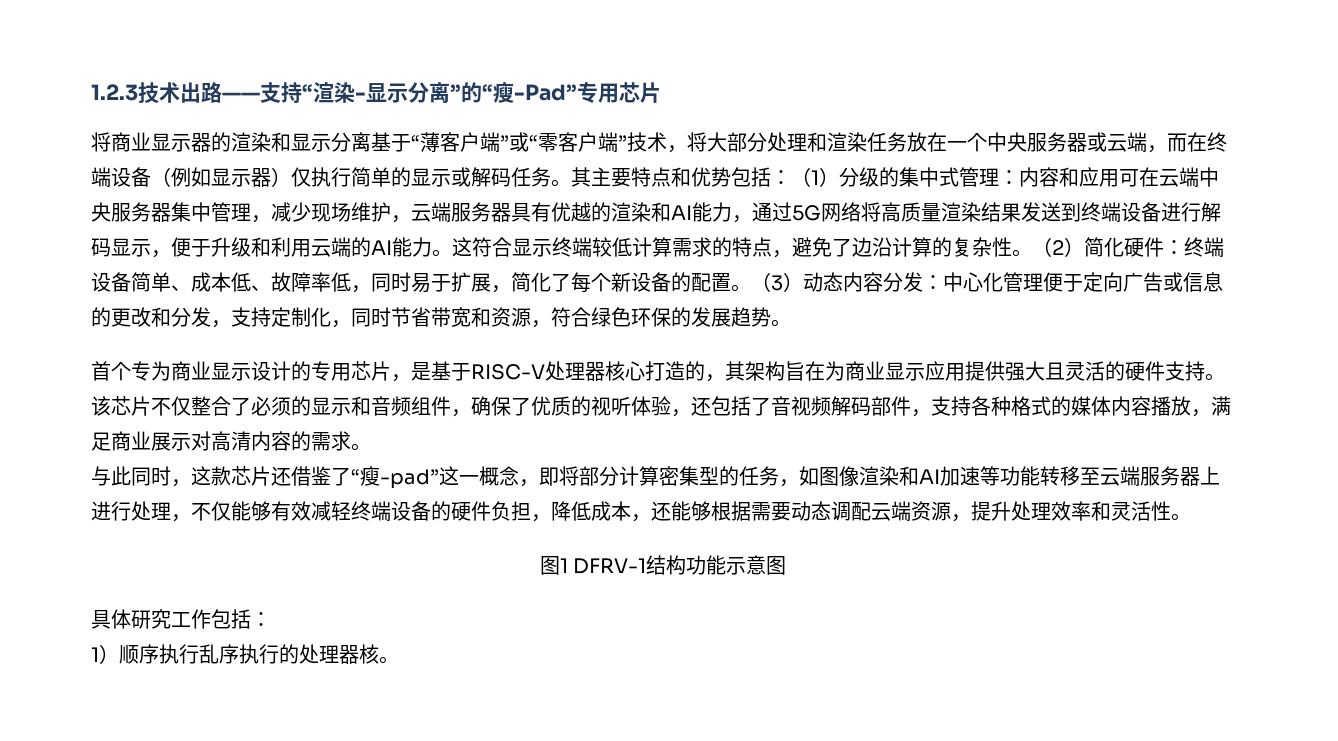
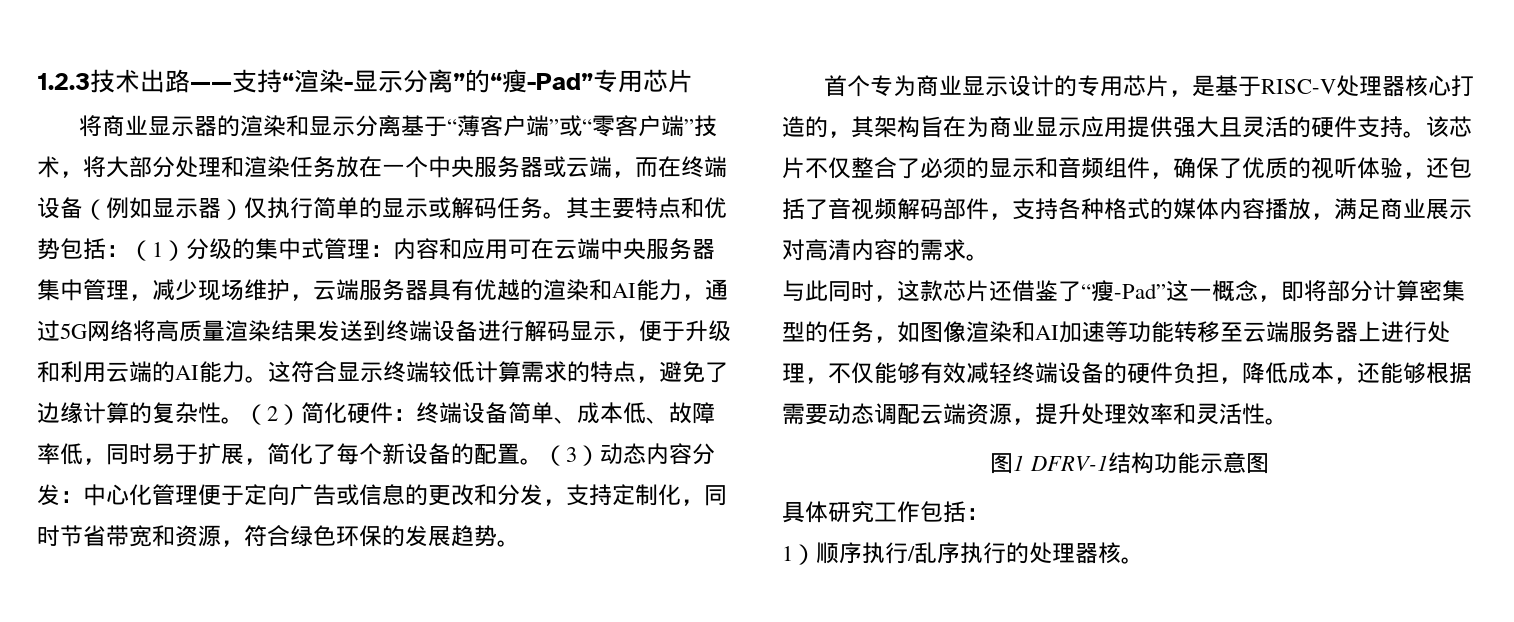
- 这符合显示终端较低计算需求的特点，避免了边沿计算的复杂性。
+ 这符合显示终端较低计算需求的特点，避免了边缘计算的复杂性。
- 与此同时，这款芯片还借鉴了“瘦-pad”这一概念，即将部分计算密集型的任务，如图像渲染和AI加速等功能转移至云端服务器上进行处理，不仅能够有效减轻终端设备的硬件负担，降低成本，还能够根据需要动态调配云端资源，提升处理效率和灵活性。
+ 与此同时，这款芯片还借鉴了“瘦-Pad”这一概念，即将部分计算密集型的任务，如图像渲染和AI加速等功能转移至云端服务器上进行处理，不仅能够有效减轻终端设备的硬件负担，降低成本，还能够根据需要动态调配云端资源，提升处理效率和灵活性。
- 1）顺序执行乱序执行的处理器核。
+ 1）顺序执行/乱序执行的处理器核。

